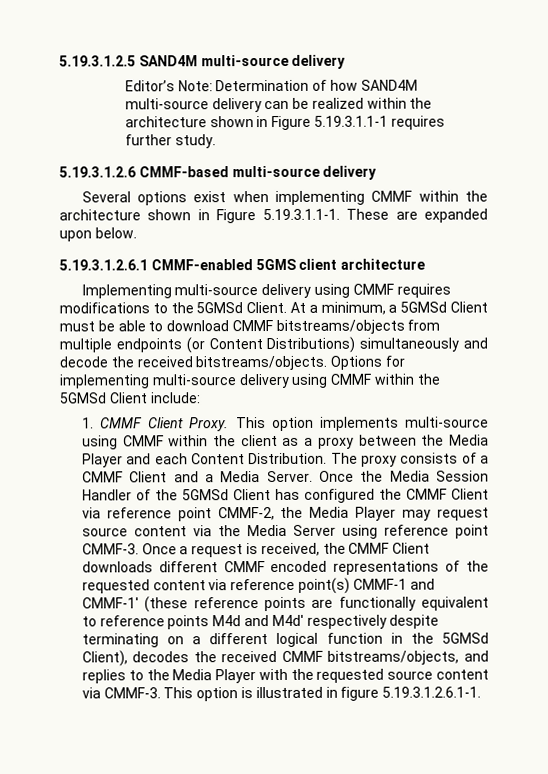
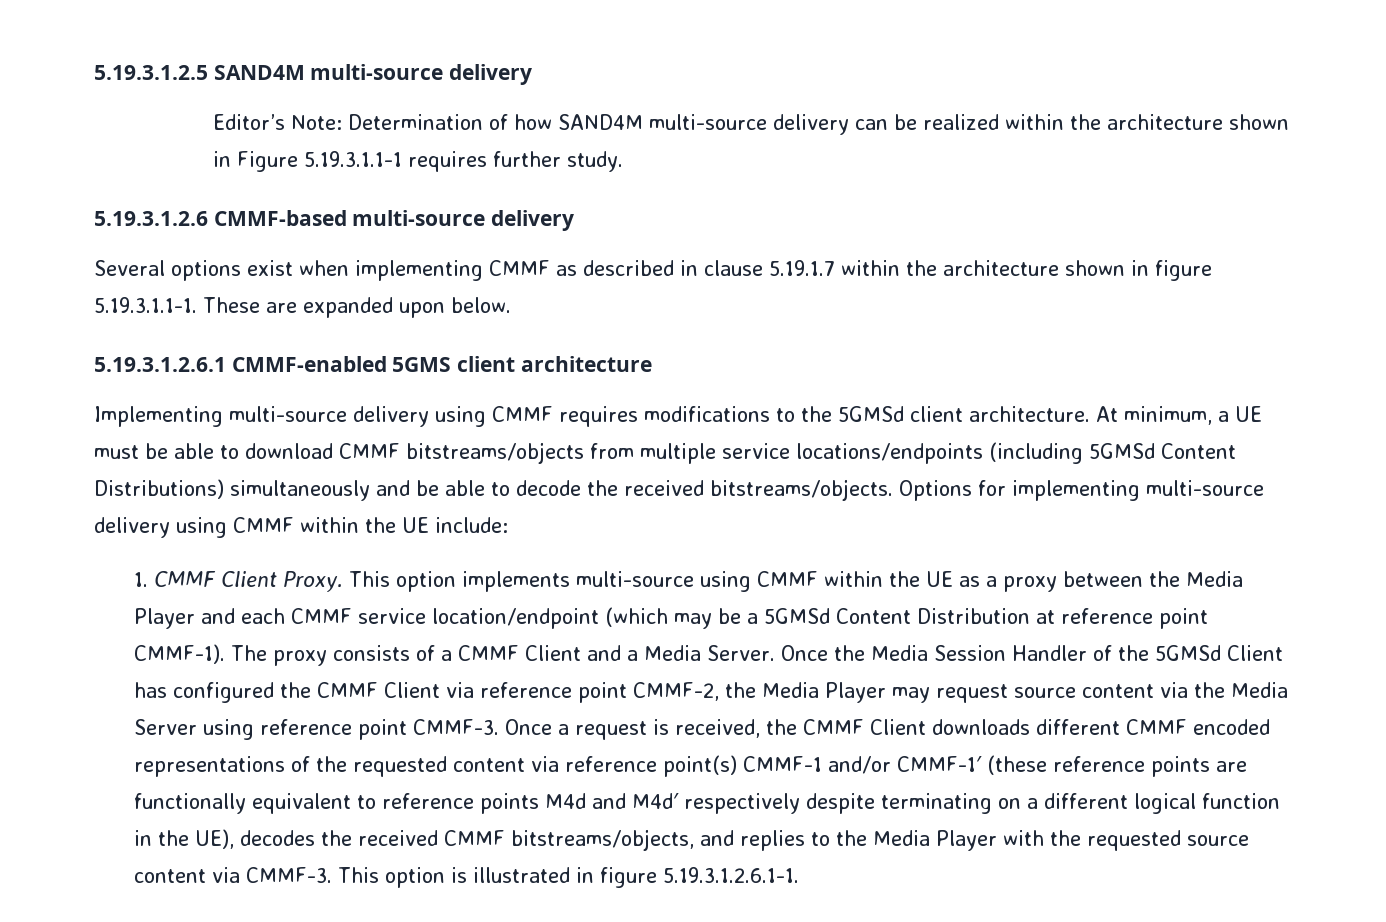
- Several options exist when implementing CMMF within the architecture shown in Figure 5.19.3.1.1-1. These are expanded upon below.
+ Several options exist when implementing CMMF as described in clause 5.19.1.7 within the architecture shown in figure 5.19.3.1.1-1. These are expanded upon below.
- Implementing multi-source delivery using CMMF requires modifications to the 5GMSd Client. At a minimum, a 5GMSd Client must be able to download CMMF bitstreams/objects from multiple endpoints (or Content Distributions) simultaneously and decode the received bitstreams/objects.
+ Implementing multi-source delivery using CMMF requires modifications to the 5GMSd client architecture. At minimum, a UE must be able to download CMMF bitstreams/objects from multiple service locations/endpoints (including 5GMSd Content Distributions) simultaneously and be able to decode the received bitstreams/objects.
- Options for implementing multi-source delivery using CMMF within the 5GMSd Client include:
+ Options for implementing multi-source delivery using CMMF within the UE include:
- This option implements multi-source using CMMF within the client as a proxy between the Media Player and each Content Distribution.
+ This option implements multi-source using CMMF within the UE as a proxy between the Media Player and each CMMF service location/endpoint (which may be a 5GMSd Content Distribution at reference point CMMF-1).
- Once a request is received, the CMMF Client downloads different CMMF encoded representations of the requested content via reference point(s) CMMF-1 and CMMF-1′ (these reference points are functionally equivalent to reference points M4d and M4d′ respectively despite terminating on a different logical function in the 5GMSd Client), decodes the received CMMF bitstreams/objects, and replies to the Media Player with the requested source content via CMMF-3.
+ Once a request is received, the CMMF Client downloads different CMMF encoded representations of the requested content via reference point(s) CMMF-1 and/or CMMF-1′ (these reference points are functionally equivalent to reference points M4d and M4d′ respectively despite terminating on a different logical function in the UE), decodes the received CMMF bitstreams/objects, and replies to the Media Player with the requested source content via CMMF-3.

